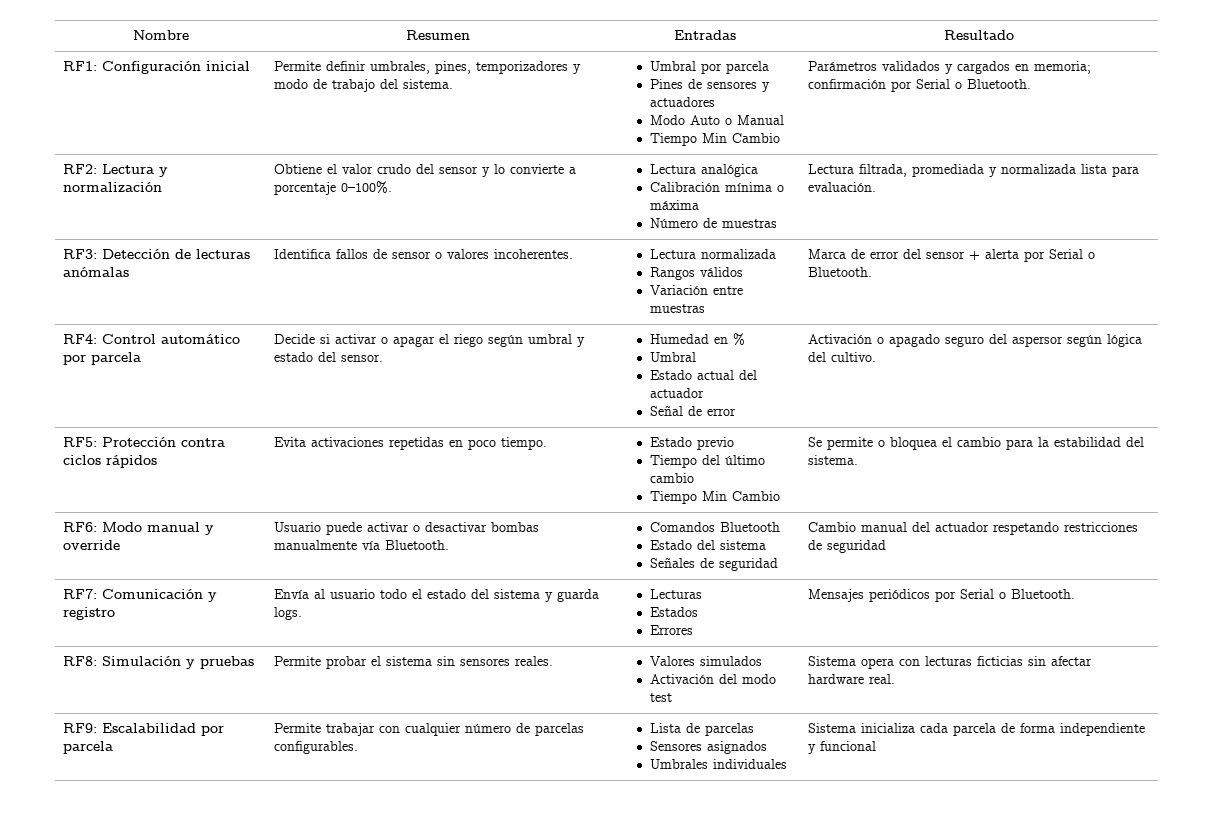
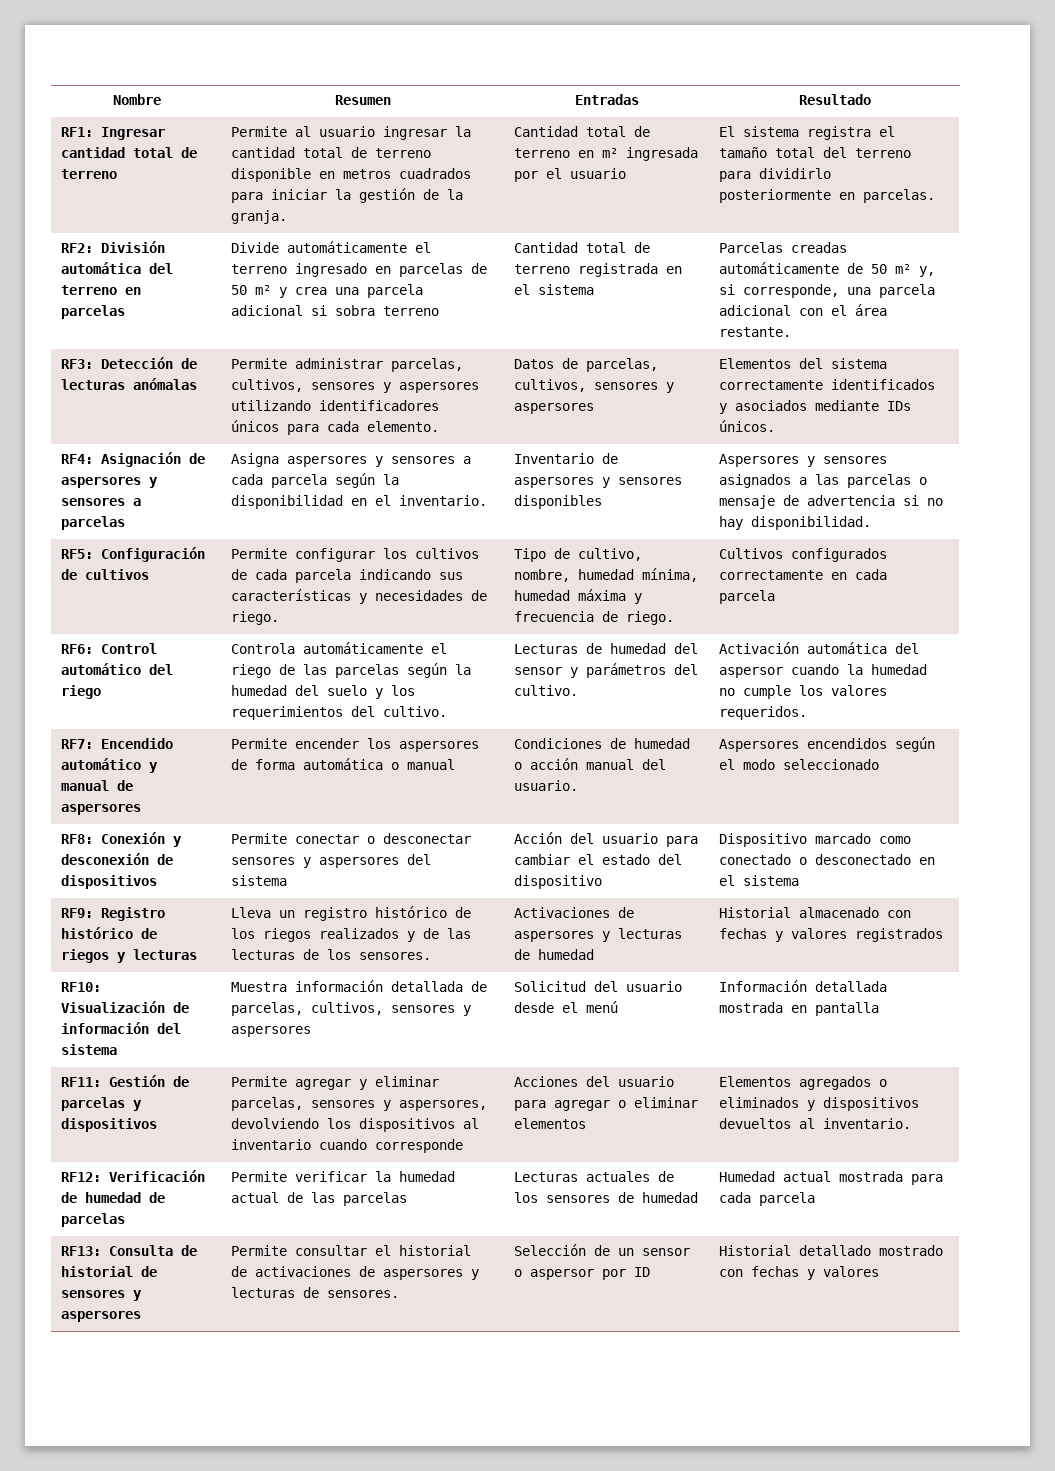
- RF1: Configuración inicial | Permite definir umbrales, pines, temporizadores y modo de trabajo del sistema. | Umbral por parcela
- Pines de sensores y actuadores
- Modo Auto o Manual
- Tiempo Min Cambio | Parámetros validados y cargados en memoria; confirmación por Serial o Bluetooth.
- RF2: Lectura y normalización | Obtiene el valor crudo del sensor y lo convierte a porcentaje 0–100%. | Lectura analógica
- Calibración mínima o máxima
- Número de muestras | Lectura filtrada, promediada y normalizada lista para evaluación.
+ RF1: Ingresar cantidad total de terreno | Permite al usuario ingresar la cantidad total de terreno disponible en metros cuadrados para iniciar la gestión de la granja. | Cantidad total de terreno en m² ingresada por el usuario | El sistema registra el tamaño total del terreno para dividirlo posteriormente en parcelas.
+ RF2: División automática del terreno en parcelas | Divide automáticamente el terreno ingresado en parcelas de 50 m² y crea una parcela adicional si sobra terreno | Cantidad total de terreno registrada en el sistema | Parcelas creadas automáticamente de 50 m² y, si corresponde, una parcela adicional con el área restante.
- RF3: Detección de lecturas anómalas | Identifica fallos de sensor o valores incoherentes. | Lectura normalizada
- Rangos válidos
- Variación entre muestras | Marca de error del sensor + alerta por Serial o Bluetooth.
- RF4: Control automático por parcela | Decide si activar o apagar el riego según umbral y estado del sensor. | Humedad en %
- Umbral
- Estado actual del actuador
- Señal de error | Activación o apagado seguro del aspersor según lógica del cultivo.
- RF5: Protección contra ciclos rápidos | Evita activaciones repetidas en poco tiempo. | Estado previo
- Tiempo del último cambio
- Tiempo Min Cambio | Se permite o bloquea el cambio para la estabilidad del sistema.
- RF6: Modo manual y override | Usuario puede activar o desactivar bombas manualmente vía Bluetooth. | Comandos Bluetooth
- Estado del sistema
- Señales de seguridad | Cambio manual del actuador respetando restricciones de seguridad
- RF7: Comunicación y registro | Envía al usuario todo el estado del sistema y guarda logs. | Lecturas
- Estados
- Errores | Mensajes periódicos por Serial o Bluetooth.
- RF8: Simulación y pruebas | Permite probar el sistema sin sensores reales. | Valores simulados
- Activación del modo test | Sistema opera con lecturas ficticias sin afectar hardware real.
- RF9: Escalabilidad por parcela | Permite trabajar con cualquier número de parcelas configurables. | Lista de parcelas
- Sensores asignados
- Umbrales individuales | Sistema inicializa cada parcela de forma independiente y funcional
+ RF3: Detección de lecturas anómalas | Permite administrar parcelas, cultivos, sensores y aspersores utilizando identificadores únicos para cada elemento. | Datos de parcelas, cultivos, sensores y aspersores | Elementos del sistema correctamente identificados y asociados mediante IDs únicos.
+ RF4: Asignación de aspersores y sensores a parcelas | Asigna aspersores y sensores a cada parcela según la disponibilidad en el inventario. | Inventario de aspersores y sensores disponibles | Aspersores y sensores asignados a las parcelas o mensaje de advertencia si no hay disponibilidad.
+ RF5: Configuración de cultivos | Permite configurar los cultivos de cada parcela indicando sus características y necesidades de riego. | Tipo de cultivo, nombre, humedad mínima, humedad máxima y frecuencia de riego. | Cultivos configurados correctamente en cada parcela
+ RF6: Control automático del riego | Controla automáticamente el riego de las parcelas según la humedad del suelo y los requerimientos del cultivo. | Lecturas de humedad del sensor y parámetros del cultivo. | Activación automática del aspersor cuando la humedad no cumple los valores requeridos.
+ RF7: Encendido automático y manual de aspersores | Permite encender los aspersores de forma automática o manual | Condiciones de humedad o acción manual del usuario. | Aspersores encendidos según el modo seleccionado
+ RF8: Conexión y desconexión de dispositivos | Permite conectar o desconectar sensores y aspersores del sistema | Acción del usuario para cambiar el estado del dispositivo | Dispositivo marcado como conectado o desconectado en el sistema
+ RF9: Registro histórico de riegos y lecturas | Lleva un registro histórico de los riegos realizados y de las lecturas de los sensores. | Activaciones de aspersores y lecturas de humedad | Historial almacenado con fechas y valores registrados
+ RF10: Visualización de información del sistema | Muestra información detallada de parcelas, cultivos, sensores y aspersores | Solicitud del usuario desde el menú | Información detallada mostrada en pantalla
+ RF11: Gestión de parcelas y dispositivos | Permite agregar y eliminar parcelas, sensores y aspersores, devolviendo los dispositivos al inventario cuando corresponde | Acciones del usuario para agregar o eliminar elementos | Elementos agregados o eliminados y dispositivos devueltos al inventario.
+ RF12: Verificación de humedad de parcelas | Permite verificar la humedad actual de las parcelas | Lecturas actuales de los sensores de humedad | Humedad actual mostrada para cada parcela
+ RF13: Consulta de historial de sensores y aspersores | Permite consultar el historial de activaciones de aspersores y lecturas de sensores. | Selección de un sensor o aspersor por ID | Historial detallado mostrado con fechas y valores

